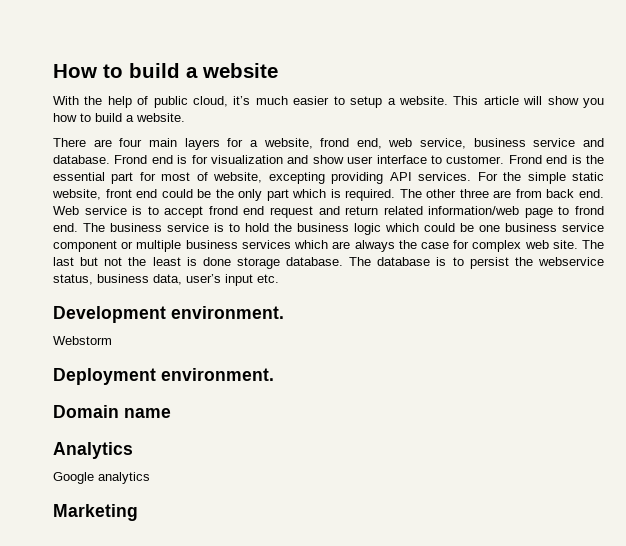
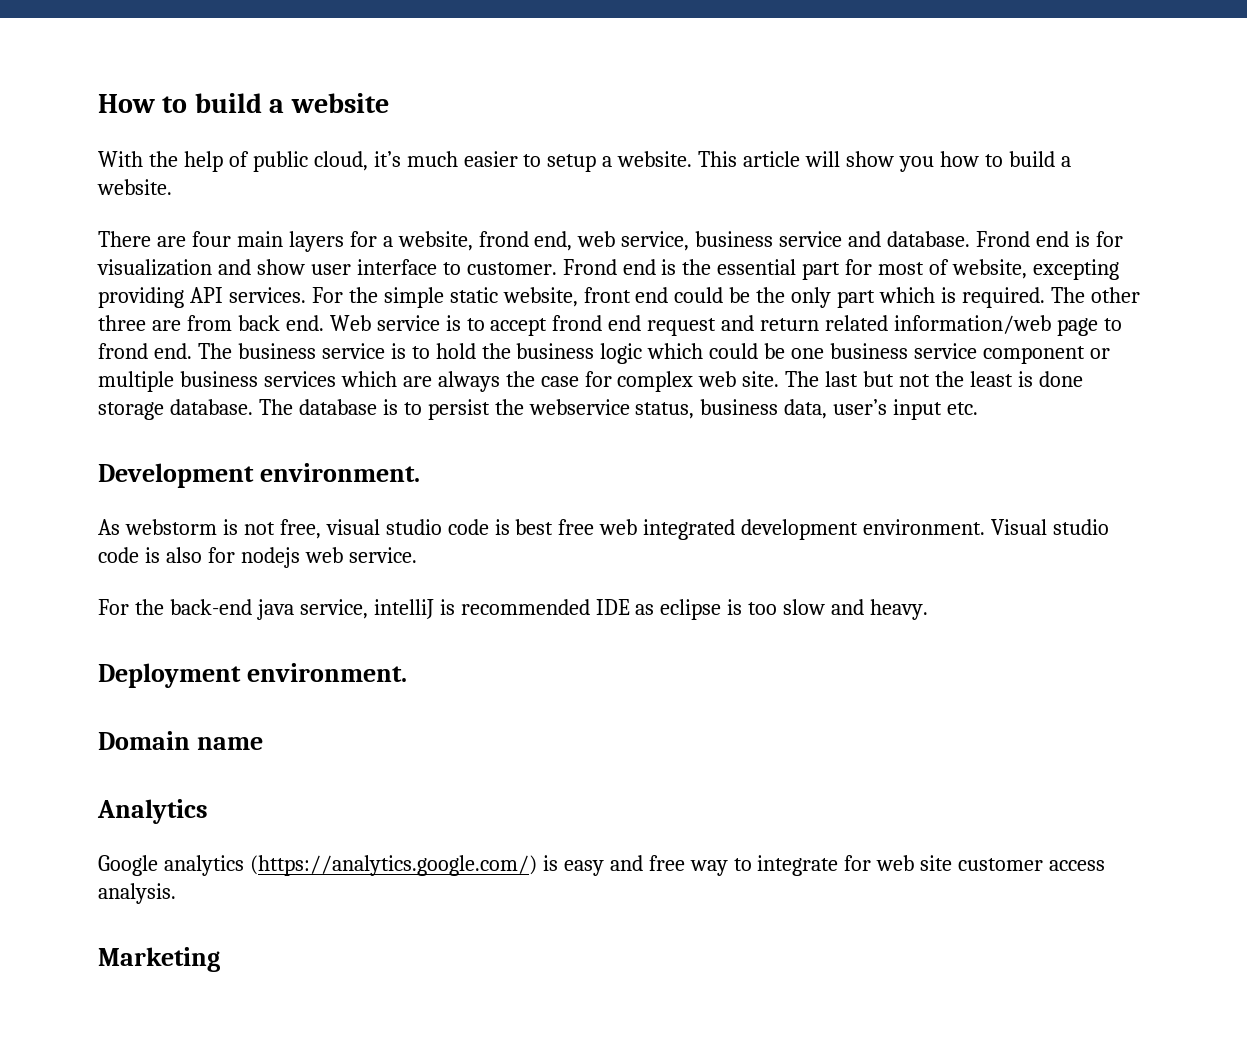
- Webstorm
+ As webstorm is not free, visual studio code is best free web integrated development environment. Visual studio code is also for nodejs web service.
+ For the back-end java service, intelliJ is recommended IDE as eclipse is too slow and heavy.
- Google analytics
+ Google analytics (https://analytics.google.com/) is easy and free way to integrate for web site customer access analysis.

